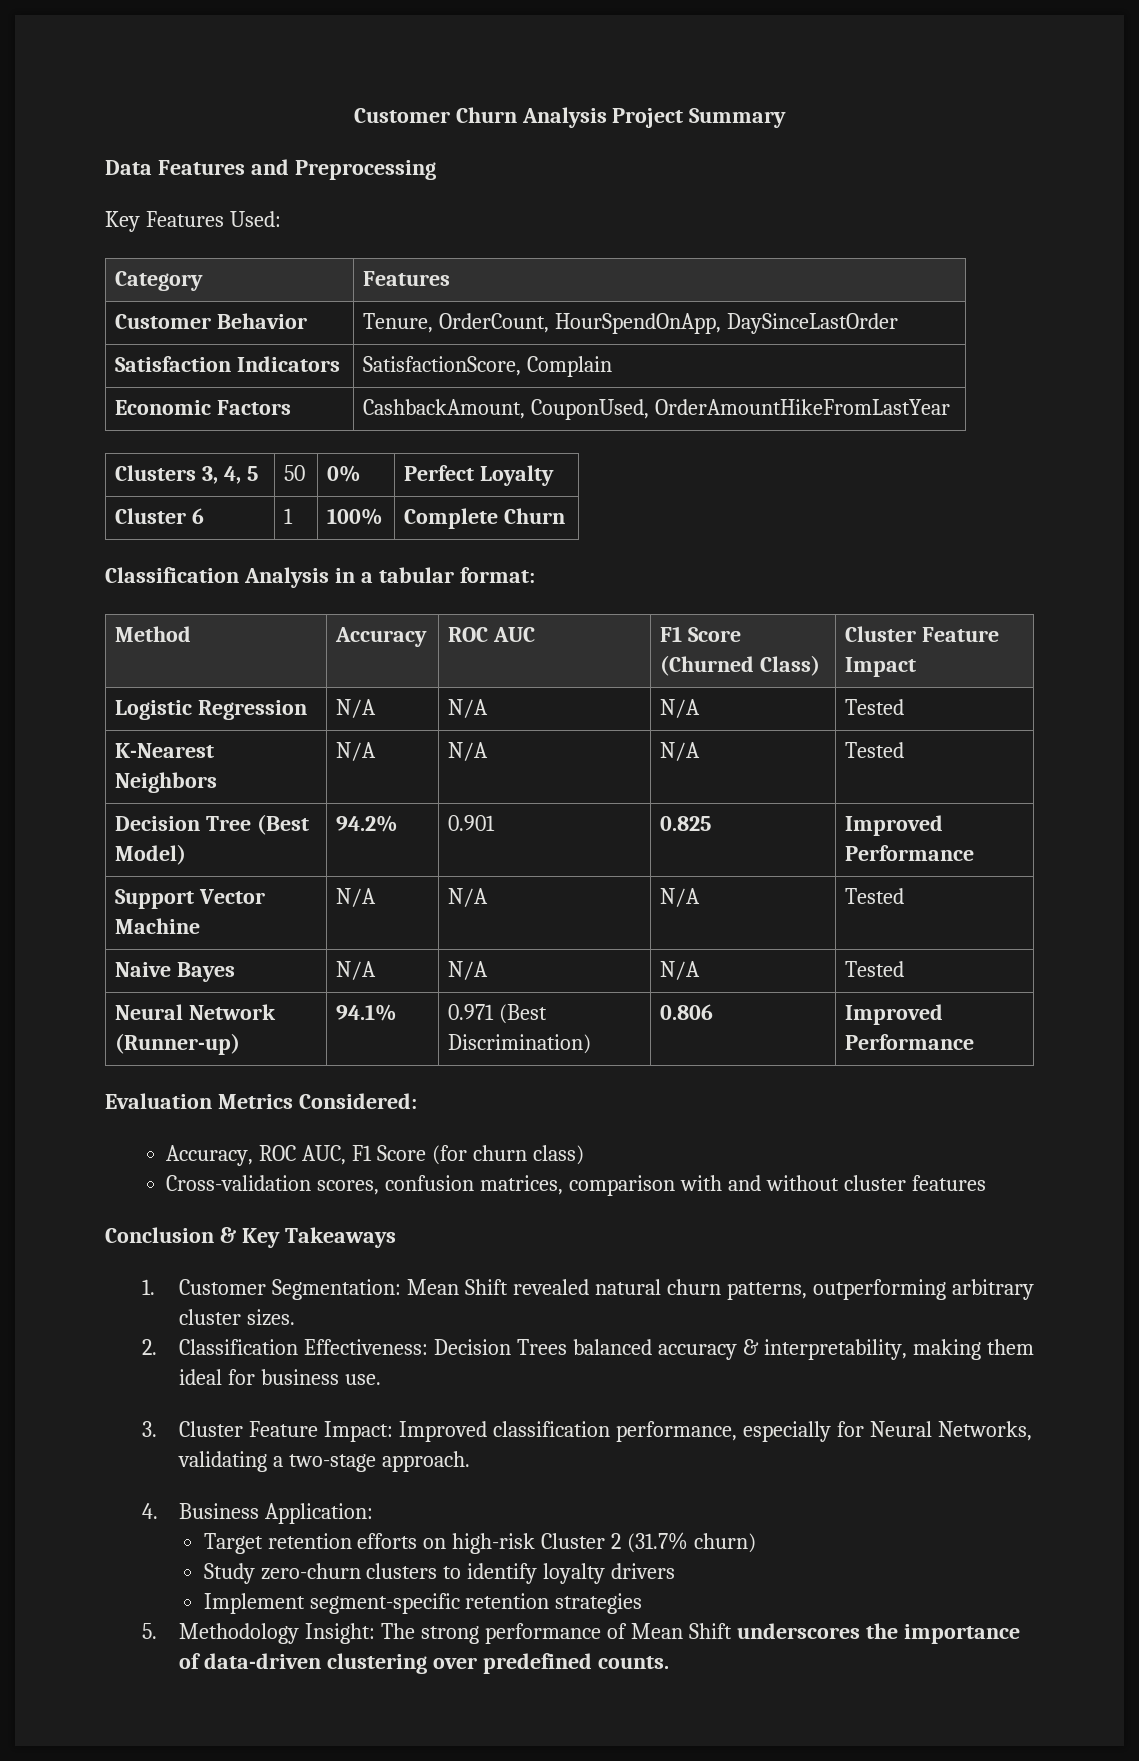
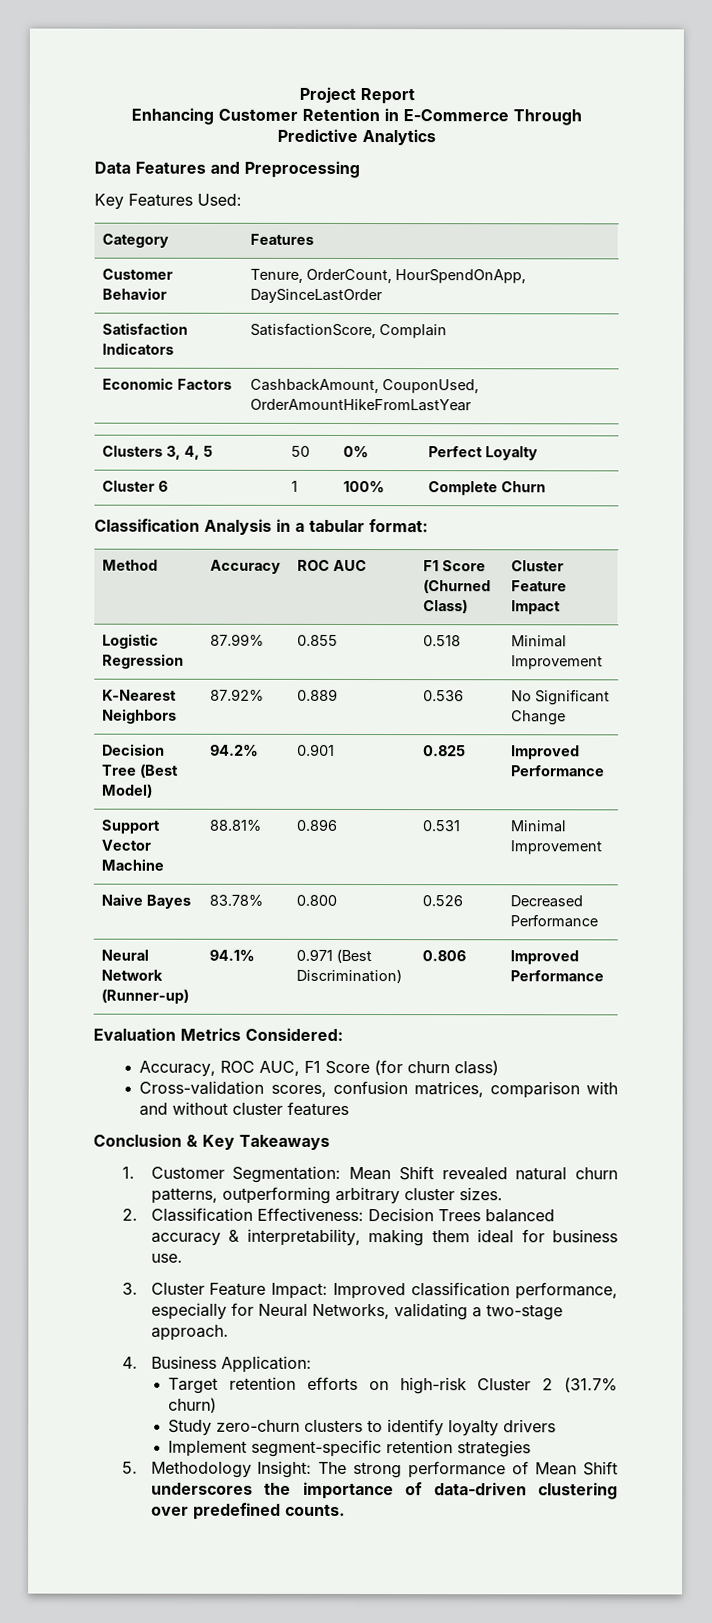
- Customer Churn Analysis Project Summary
+ Project Report
+ Enhancing Customer Retention in E-Commerce Through Predictive Analytics
- Logistic Regression | N/A | N/A | N/A | Tested
- K-Nearest Neighbors | N/A | N/A | N/A | Tested
+ Logistic Regression | 87.99% | 0.855 | 0.518 | Minimal Improvement
+ K-Nearest Neighbors | 87.92% | 0.889 | 0.536 | No Significant Change
- Support Vector Machine | N/A | N/A | N/A | Tested
- Naive Bayes | N/A | N/A | N/A | Tested
+ Support Vector Machine | 88.81% | 0.896 | 0.531 | Minimal Improvement
+ Naive Bayes | 83.78% | 0.800 | 0.526 | Decreased Performance

